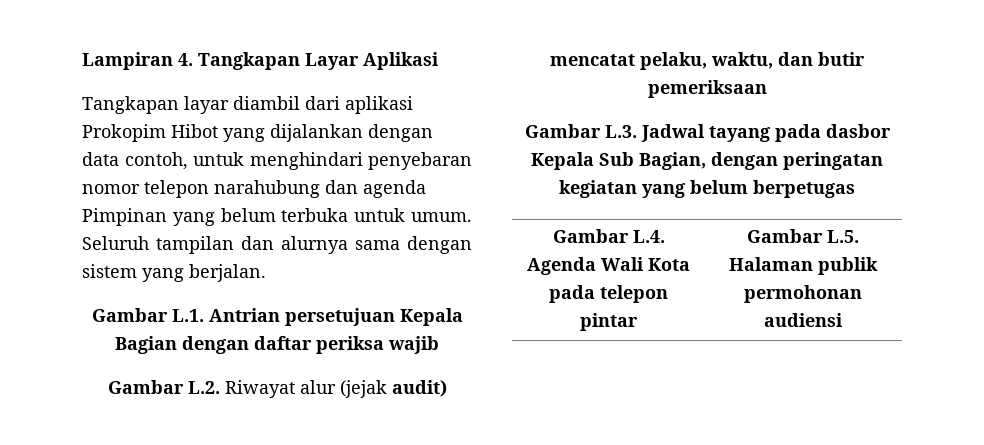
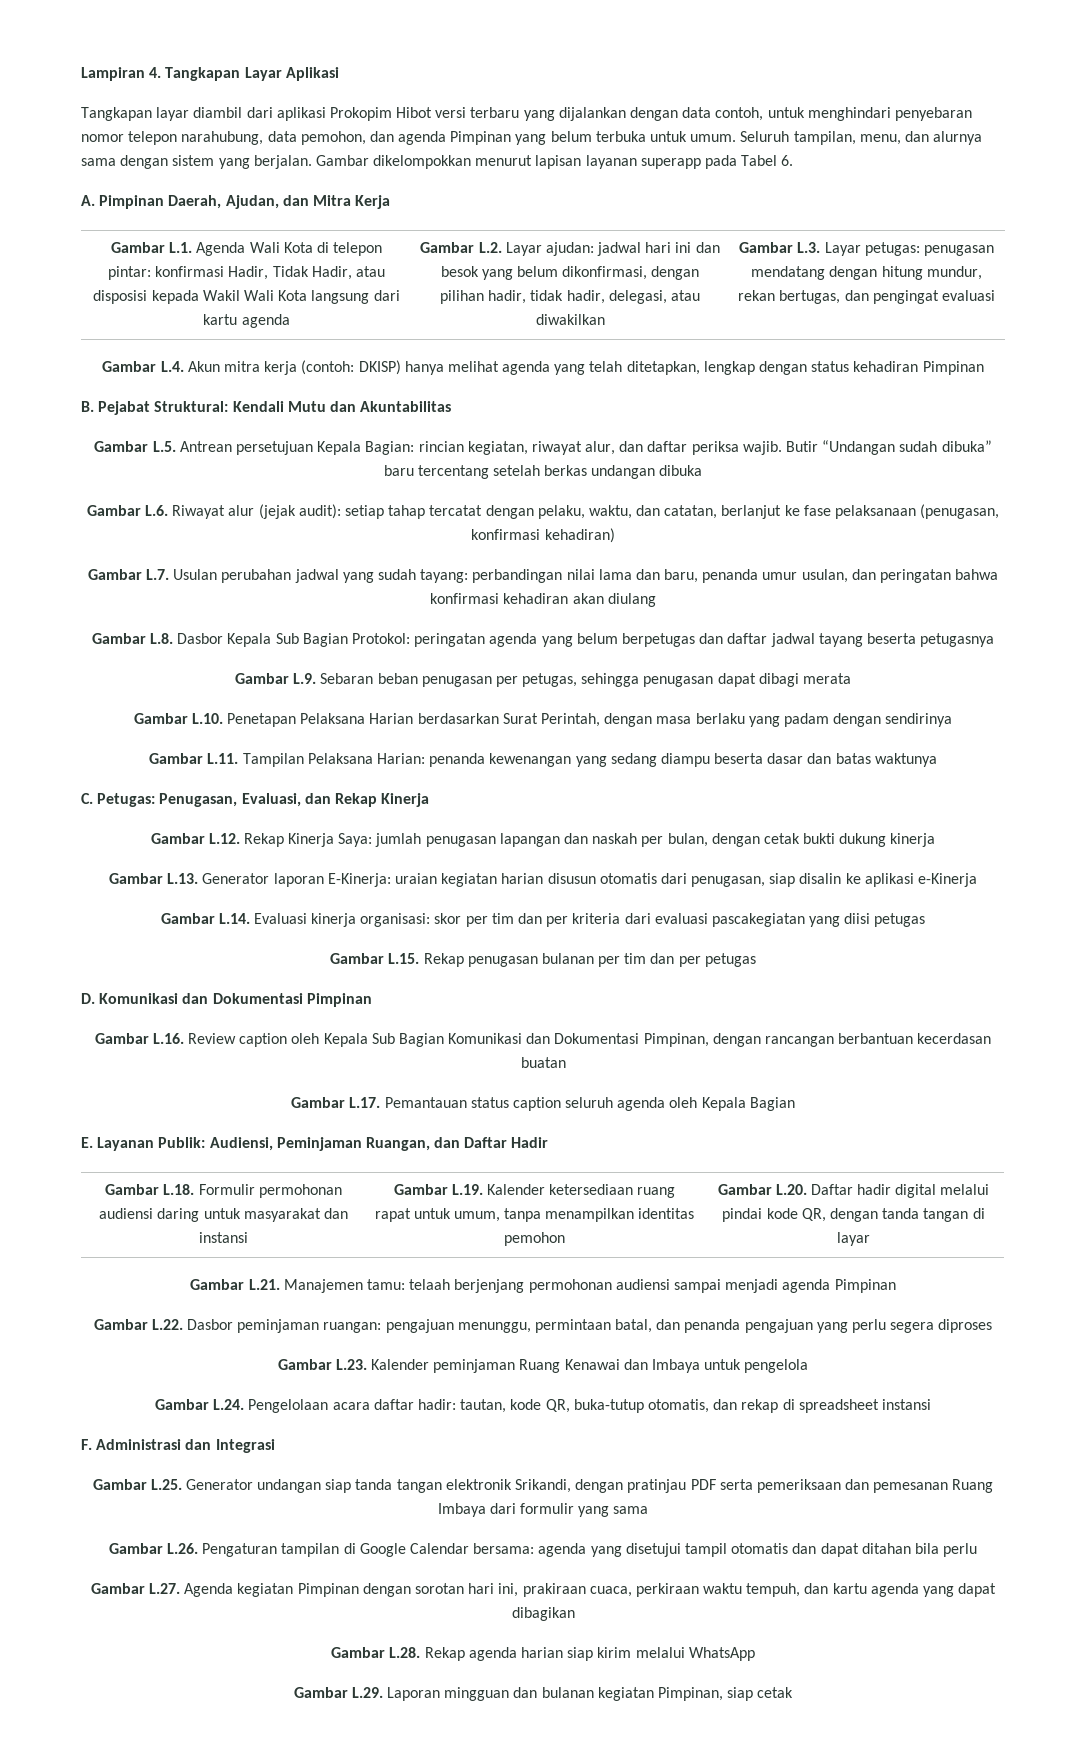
- Tangkapan layar diambil dari aplikasi Prokopim Hibot yang dijalankan dengan data contoh, untuk menghindari penyebaran nomor telepon narahubung dan agenda Pimpinan yang belum terbuka untuk umum.
+ Tangkapan layar diambil dari aplikasi Prokopim Hibot versi terbaru yang dijalankan dengan data contoh, untuk menghindari penyebaran nomor telepon narahubung, data pemohon, dan agenda Pimpinan yang belum terbuka untuk umum.
- Seluruh tampilan dan alurnya sama dengan sistem yang berjalan.
- Gambar L.1. Antrian persetujuan Kepala Bagian dengan daftar periksa wajib
- Gambar L.2. Riwayat alur (jejak audit) mencatat pelaku, waktu, dan butir pemeriksaan
- Gambar L.3. Jadwal tayang pada dasbor Kepala Sub Bagian, dengan peringatan kegiatan yang belum berpetugas
- Gambar L.4. Agenda Wali Kota pada telepon pintar | Gambar L.5. Halaman publik permohonan audiensi
+ Seluruh tampilan, menu, dan alurnya sama dengan sistem yang berjalan. Gambar dikelompokkan menurut lapisan layanan superapp pada Tabel 6.
+ A. Pimpinan Daerah, Ajudan, dan Mitra Kerja
+ Gambar L.1. Agenda Wali Kota di telepon pintar: konfirmasi Hadir, Tidak Hadir, atau disposisi kepada Wakil Wali Kota langsung dari kartu agenda | Gambar L.2. Layar ajudan: jadwal hari ini dan besok yang belum dikonfirmasi, dengan pilihan hadir, tidak hadir, delegasi, atau diwakilkan | Gambar L.3. Layar petugas: penugasan mendatang dengan hitung mundur, rekan bertugas, dan pengingat evaluasi
+ Gambar L.4. Akun mitra kerja (contoh: DKISP) hanya melihat agenda yang telah ditetapkan, lengkap dengan status kehadiran Pimpinan
+ B. Pejabat Struktural: Kendali Mutu dan Akuntabilitas
+ Gambar L.5. Antrean persetujuan Kepala Bagian: rincian kegiatan, riwayat alur, dan daftar periksa wajib. Butir “Undangan sudah dibuka” baru tercentang setelah berkas undangan dibuka
+ Gambar L.6. Riwayat alur (jejak audit): setiap tahap tercatat dengan pelaku, waktu, dan catatan, berlanjut ke fase pelaksanaan (penugasan, konfirmasi kehadiran)
+ Gambar L.7. Usulan perubahan jadwal yang sudah tayang: perbandingan nilai lama dan baru, penanda umur usulan, dan peringatan bahwa konfirmasi kehadiran akan diulang
+ Gambar L.8. Dasbor Kepala Sub Bagian Protokol: peringatan agenda yang belum berpetugas dan daftar jadwal tayang beserta petugasnya
+ Gambar L.9. Sebaran beban penugasan per petugas, sehingga penugasan dapat dibagi merata
+ Gambar L.10. Penetapan Pelaksana Harian berdasarkan Surat Perintah, dengan masa berlaku yang padam dengan sendirinya
+ Gambar L.11. Tampilan Pelaksana Harian: penanda kewenangan yang sedang diampu beserta dasar dan batas waktunya
+ C. Petugas: Penugasan, Evaluasi, dan Rekap Kinerja
+ Gambar L.12. Rekap Kinerja Saya: jumlah penugasan lapangan dan naskah per bulan, dengan cetak bukti dukung kinerja
+ Gambar L.13. Generator laporan E-Kinerja: uraian kegiatan harian disusun otomatis dari penugasan, siap disalin ke aplikasi e-Kinerja
+ Gambar L.14. Evaluasi kinerja organisasi: skor per tim dan per kriteria dari evaluasi pascakegiatan yang diisi petugas
+ Gambar L.15. Rekap penugasan bulanan per tim dan per petugas
+ D. Komunikasi dan Dokumentasi Pimpinan
+ Gambar L.16. Review caption oleh Kepala Sub Bagian Komunikasi dan Dokumentasi Pimpinan, dengan rancangan berbantuan kecerdasan buatan
+ Gambar L.17. Pemantauan status caption seluruh agenda oleh Kepala Bagian
+ E. Layanan Publik: Audiensi, Peminjaman Ruangan, dan Daftar Hadir
+ Gambar L.18. Formulir permohonan audiensi daring untuk masyarakat dan instansi | Gambar L.19. Kalender ketersediaan ruang rapat untuk umum, tanpa menampilkan identitas pemohon | Gambar L.20. Daftar hadir digital melalui pindai kode QR, dengan tanda tangan di layar
+ Gambar L.21. Manajemen tamu: telaah berjenjang permohonan audiensi sampai menjadi agenda Pimpinan
+ Gambar L.22. Dasbor peminjaman ruangan: pengajuan menunggu, permintaan batal, dan penanda pengajuan yang perlu segera diproses
+ Gambar L.23. Kalender peminjaman Ruang Kenawai dan Imbaya untuk pengelola
+ Gambar L.24. Pengelolaan acara daftar hadir: tautan, kode QR, buka-tutup otomatis, dan rekap di spreadsheet instansi
+ F. Administrasi dan Integrasi
+ Gambar L.25. Generator undangan siap tanda tangan elektronik Srikandi, dengan pratinjau PDF serta pemeriksaan dan pemesanan Ruang Imbaya dari formulir yang sama
+ Gambar L.26. Pengaturan tampilan di Google Calendar bersama: agenda yang disetujui tampil otomatis dan dapat ditahan bila perlu
+ Gambar L.27. Agenda kegiatan Pimpinan dengan sorotan hari ini, prakiraan cuaca, perkiraan waktu tempuh, dan kartu agenda yang dapat dibagikan
+ Gambar L.28. Rekap agenda harian siap kirim melalui WhatsApp
+ Gambar L.29. Laporan mingguan dan bulanan kegiatan Pimpinan, siap cetak

